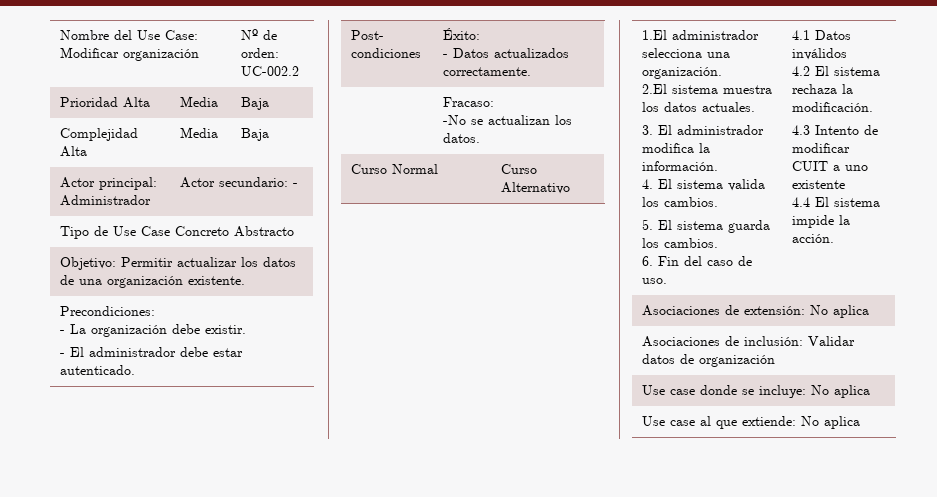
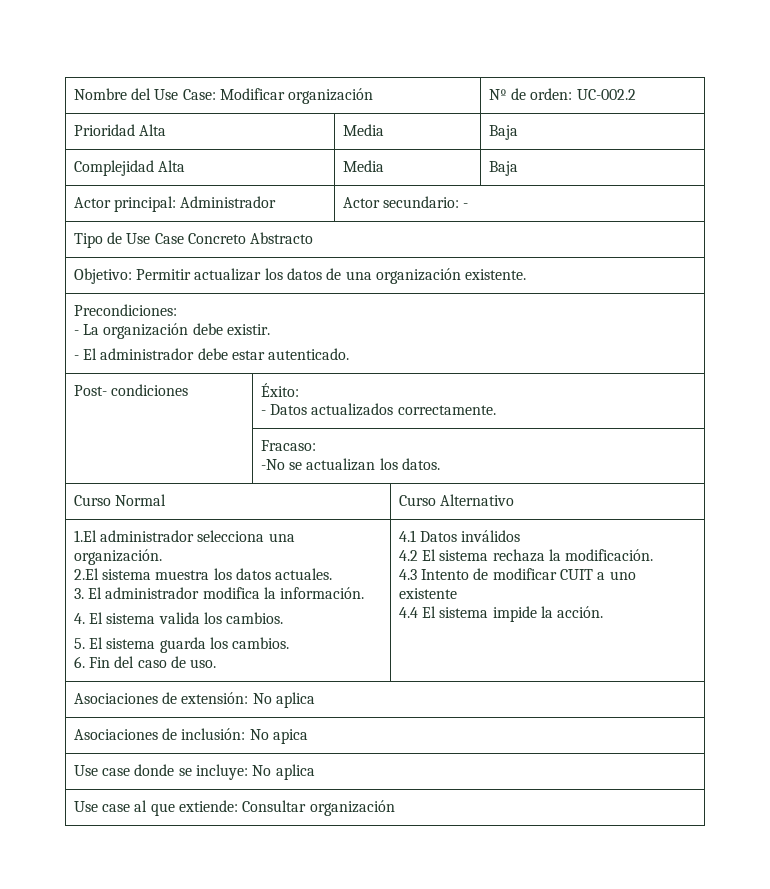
- Asociaciones de inclusión: Validar datos de organización
+ Asociaciones de inclusión: No apica
- Use case al que extiende: No aplica
+ Use case al que extiende: Consultar organización

